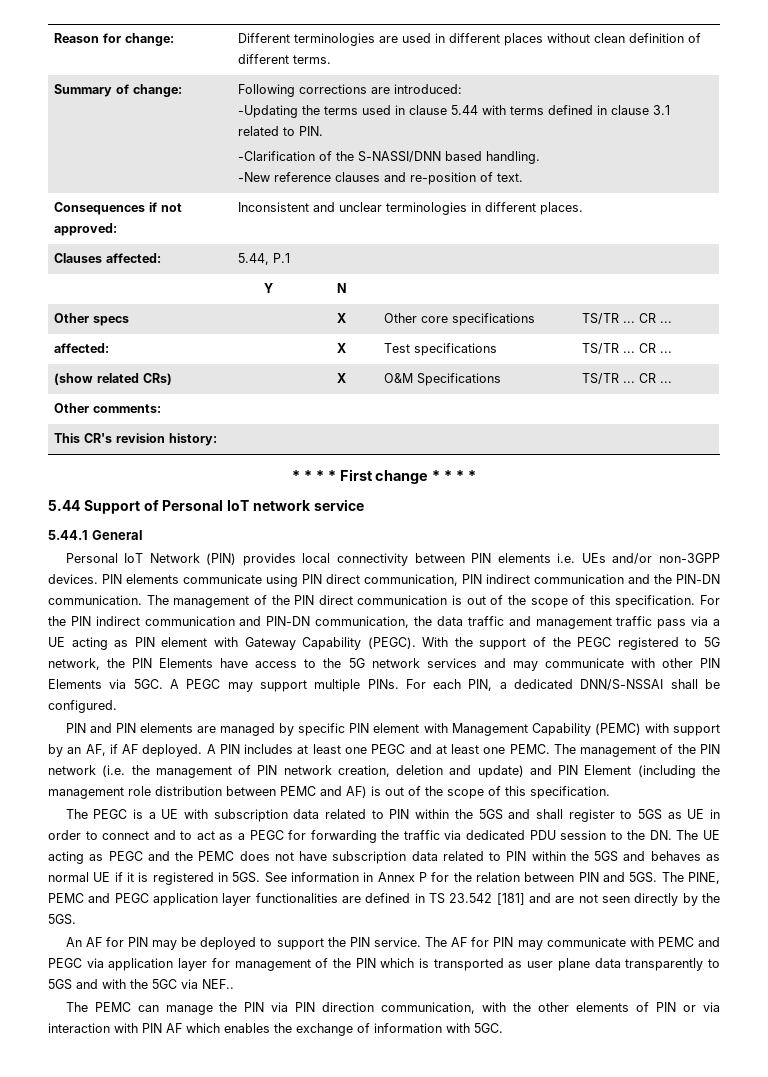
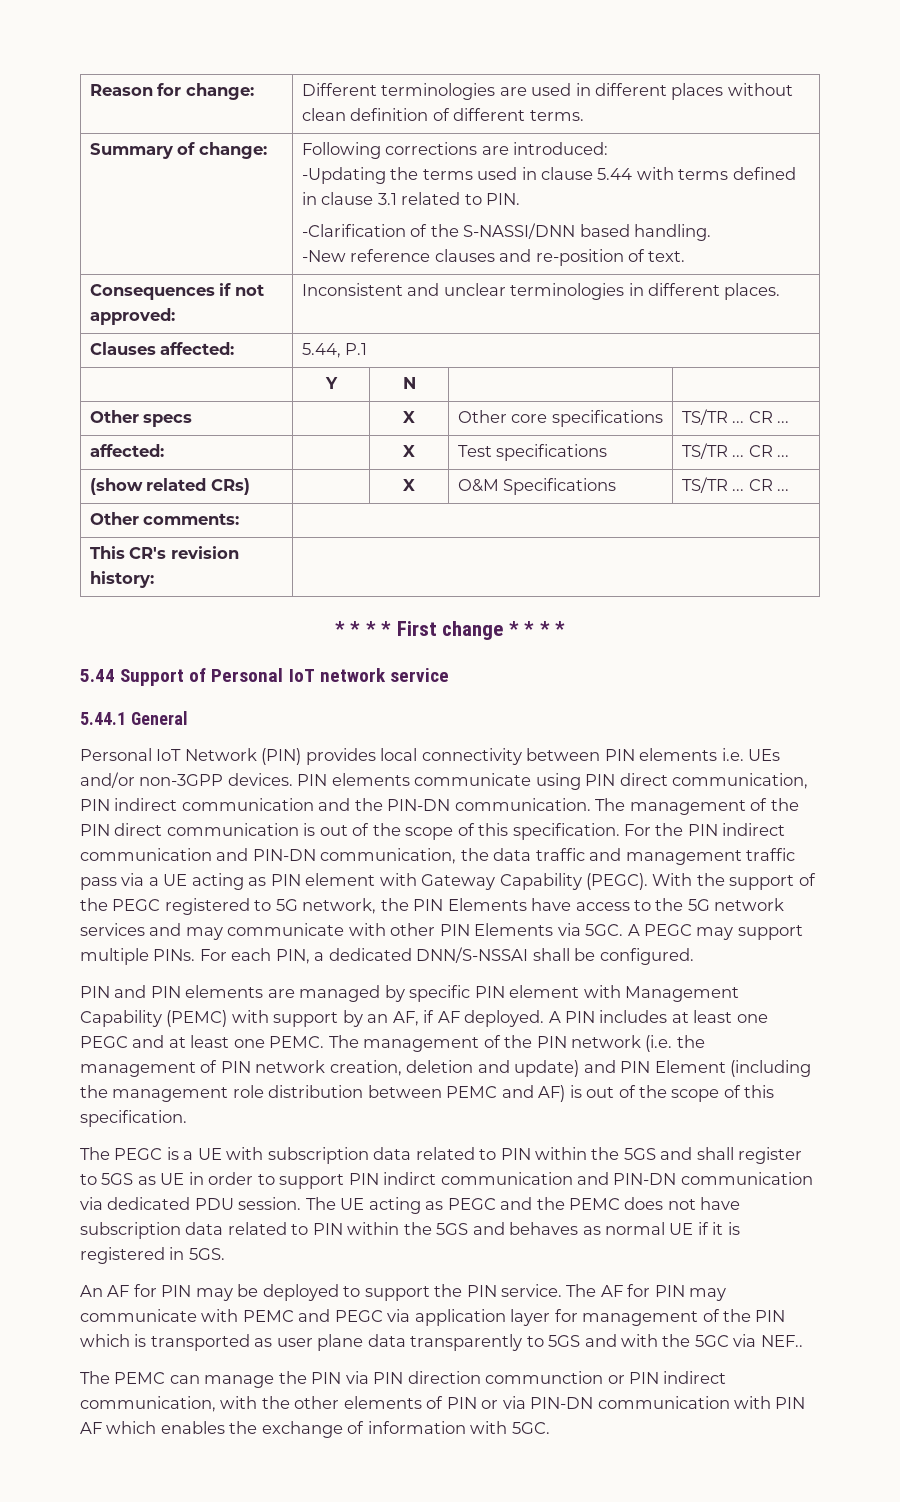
- The PEGC is a UE with subscription data related to PIN within the 5GS and shall register to 5GS as UE in order to connect and to act as a PEGC for forwarding the traffic via dedicated PDU session to the DN. The UE acting as PEGC and the PEMC does not have subscription data related to PIN within the 5GS and behaves as normal UE if it is registered in 5GS. See information in Annex P for the relation between PIN and 5GS. The PINE, PEMC and PEGC application layer functionalities are defined in TS 23.542 [181] and are not seen directly by the 5GS.
+ The PEGC is a UE with subscription data related to PIN within the 5GS and shall register to 5GS as UE in order to support PIN indirct communication and PIN-DN communication via dedicated PDU session. The UE acting as PEGC and the PEMC does not have subscription data related to PIN within the 5GS and behaves as normal UE if it is registered in 5GS.
- The PEMC can manage the PIN via PIN direction communication, with the other elements of PIN or via interaction with PIN AF which enables the exchange of information with 5GC.
+ The PEMC can manage the PIN via PIN direction communction or PIN indirect communication, with the other elements of PIN or via PIN-DN communication with PIN AF which enables the exchange of information with 5GC.

